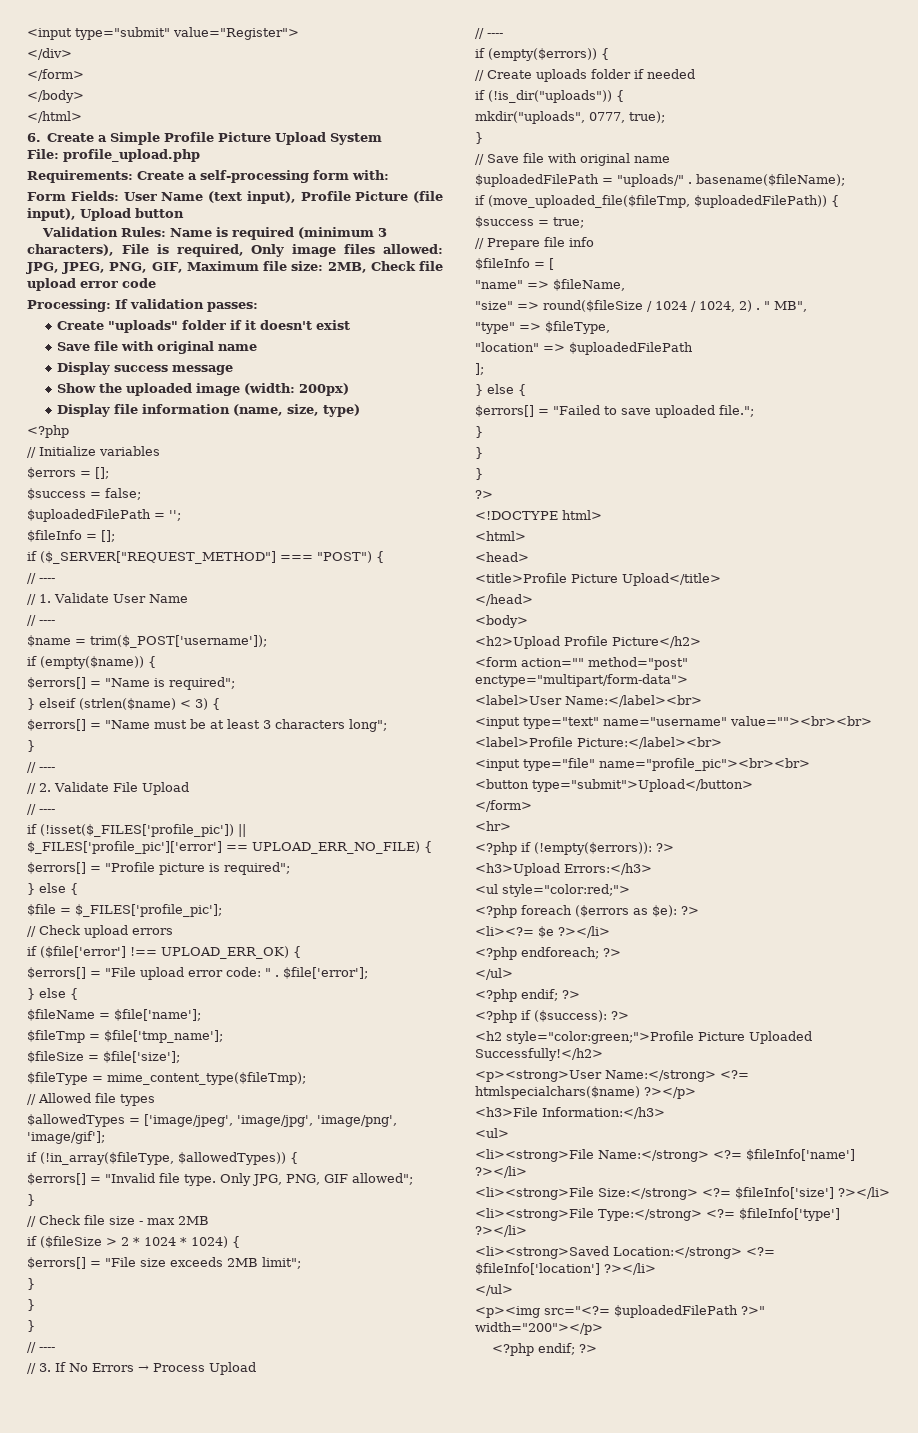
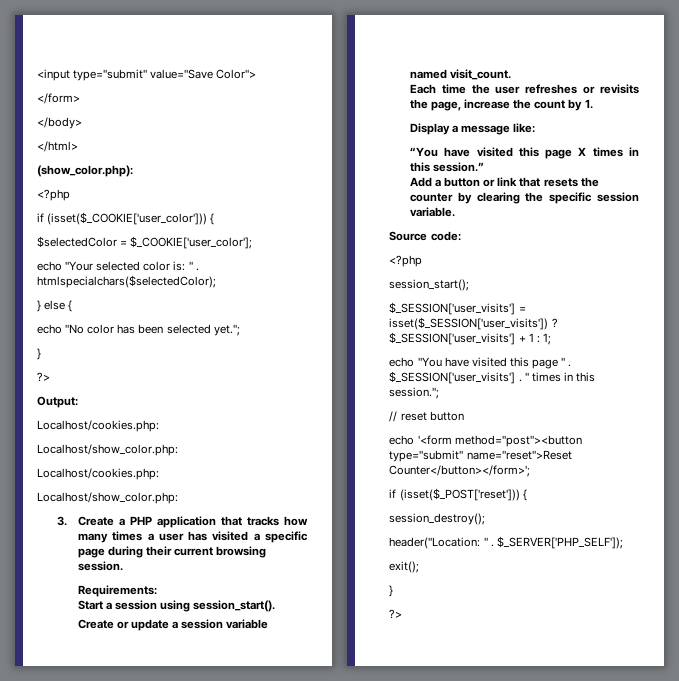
- <input type="submit" value="Register">
- </div>
+ <input type="submit" value="Save Color">
- 6. Create a Simple Profile Picture Upload System
- File: profile_upload.php
- Requirements: Create a self-processing form with:
- Form Fields: User Name (text input), Profile Picture (file input), Upload button
- Validation Rules: Name is required (minimum 3 characters), File is required, Only image files allowed: JPG, JPEG, PNG, GIF, Maximum file size: 2MB, Check file upload error code
- Processing: If validation passes:
- Create "uploads" folder if it doesn't exist
- Save file with original name
- Display success message
- Show the uploaded image (width: 200px)
- Display file information (name, size, type)
+ (show_color.php):
  <?php
- // Initialize variables
- $errors = [];
- $success = false;
- $uploadedFilePath = '';
- $fileInfo = [];
- if ($_SERVER["REQUEST_METHOD"] === "POST") {
- // ----
- // 1. Validate User Name
- // ----
- $name = trim($_POST['username']);
- if (empty($name)) {
- $errors[] = "Name is required";
- } elseif (strlen($name) < 3) {
- $errors[] = "Name must be at least 3 characters long";
- }
- // ----
- // 2. Validate File Upload
- // ----
- if (!isset($_FILES['profile_pic']) || $_FILES['profile_pic']['error'] == UPLOAD_ERR_NO_FILE) {
- $errors[] = "Profile picture is required";
+ if (isset($_COOKIE['user_color'])) {
+ $selectedColor = $_COOKIE['user_color'];
+ echo "Your selected color is: " . htmlspecialchars($selectedColor);
  } else {
- $file = $_FILES['profile_pic'];
- // Check upload errors
- if ($file['error'] !== UPLOAD_ERR_OK) {
- $errors[] = "File upload error code: " . $file['error'];
- } else {
- $fileName = $file['name'];
- $fileTmp = $file['tmp_name'];
- $fileSize = $file['size'];
- $fileType = mime_content_type($fileTmp);
- // Allowed file types
- $allowedTypes = ['image/jpeg', 'image/jpg', 'image/png', 'image/gif'];
- if (!in_array($fileType, $allowedTypes)) {
- $errors[] = "Invalid file type. Only JPG, PNG, GIF allowed";
- }
- // Check file size - max 2MB
- if ($fileSize > 2 * 1024 * 1024) {
- $errors[] = "File size exceeds 2MB limit";
- }
- }
- }
- // ----
- // 3. If No Errors → Process Upload
- // ----
- if (empty($errors)) {
- // Create uploads folder if needed
- if (!is_dir("uploads")) {
- mkdir("uploads", 0777, true);
- }
- // Save file with original name
- $uploadedFilePath = "uploads/" . basename($fileName);
- if (move_uploaded_file($fileTmp, $uploadedFilePath)) {
- $success = true;
- // Prepare file info
- $fileInfo = [
- "name" => $fileName,
- "size" => round($fileSize / 1024 / 1024, 2) . " MB",
- "type" => $fileType,
- "location" => $uploadedFilePath
- ];
- } else {
- $errors[] = "Failed to save uploaded file.";
- }
- }
+ echo "No color has been selected yet.";
  }
  ?>
- <!DOCTYPE html>
- <html>
- <head>
- <title>Profile Picture Upload</title>
- </head>
- <body>
- <h2>Upload Profile Picture</h2>
- <form action="" method="post" enctype="multipart/form-data">
- <label>User Name:</label><br>
- <input type="text" name="username" value=""><br><br>
- <label>Profile Picture:</label><br>
- <input type="file" name="profile_pic"><br><br>
- <button type="submit">Upload</button>
- </form>
- <hr>
- <?php if (!empty($errors)): ?>
- <h3>Upload Errors:</h3>
- <ul style="color:red;">
- <?php foreach ($errors as $e): ?>
- <li><?= $e ?></li>
- <?php endforeach; ?>
- </ul>
- <?php endif; ?>
- <?php if ($success): ?>
- <h2 style="color:green;">Profile Picture Uploaded Successfully!</h2>
- <p><strong>User Name:</strong> <?= htmlspecialchars($name) ?></p>
- <h3>File Information:</h3>
- <ul>
- <li><strong>File Name:</strong> <?= $fileInfo['name'] ?></li>
- <li><strong>File Size:</strong> <?= $fileInfo['size'] ?></li>
- <li><strong>File Type:</strong> <?= $fileInfo['type'] ?></li>
- <li><strong>Saved Location:</strong> <?= $fileInfo['location'] ?></li>
- </ul>
- <p><img src="<?= $uploadedFilePath ?>" width="200"></p>
- <?php endif; ?>
+ Output:
+ Localhost/cookies.php:
+ Localhost/show_color.php:
+ Localhost/cookies.php:
+ Localhost/show_color.php:
+ 3. Create a PHP application that tracks how many times a user has visited a specific page during their current browsing session.
+ Requirements:
+ Start a session using session_start().
+ Create or update a session variable named visit_count.
+ Each time the user refreshes or revisits the page, increase the count by 1.
+ Display a message like:
+ “You have visited this page X times in this session.”
+ Add a button or link that resets the counter by clearing the specific session variable.
+ Source code:
+ <?php
+ session_start();
+ $_SESSION['user_visits'] = isset($_SESSION['user_visits']) ? $_SESSION['user_visits'] + 1 : 1;
+ echo "You have visited this page " . $_SESSION['user_visits'] . " times in this session.";
+ // reset button
+ echo '<form method="post"><button type="submit" name="reset">Reset Counter</button></form>';
+ if (isset($_POST['reset'])) {
+ session_destroy();
+ header("Location: " . $_SERVER['PHP_SELF']);
+ exit();
+ }
+ ?>

